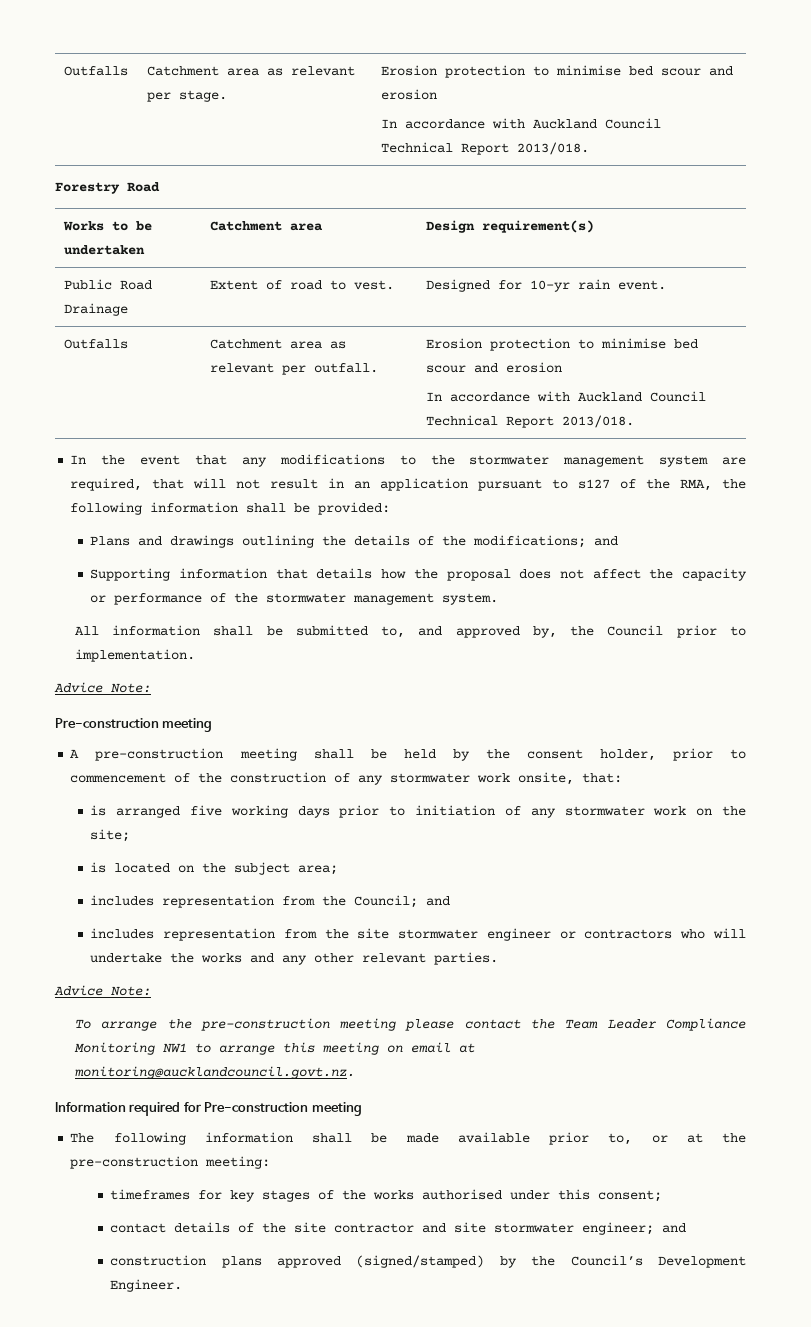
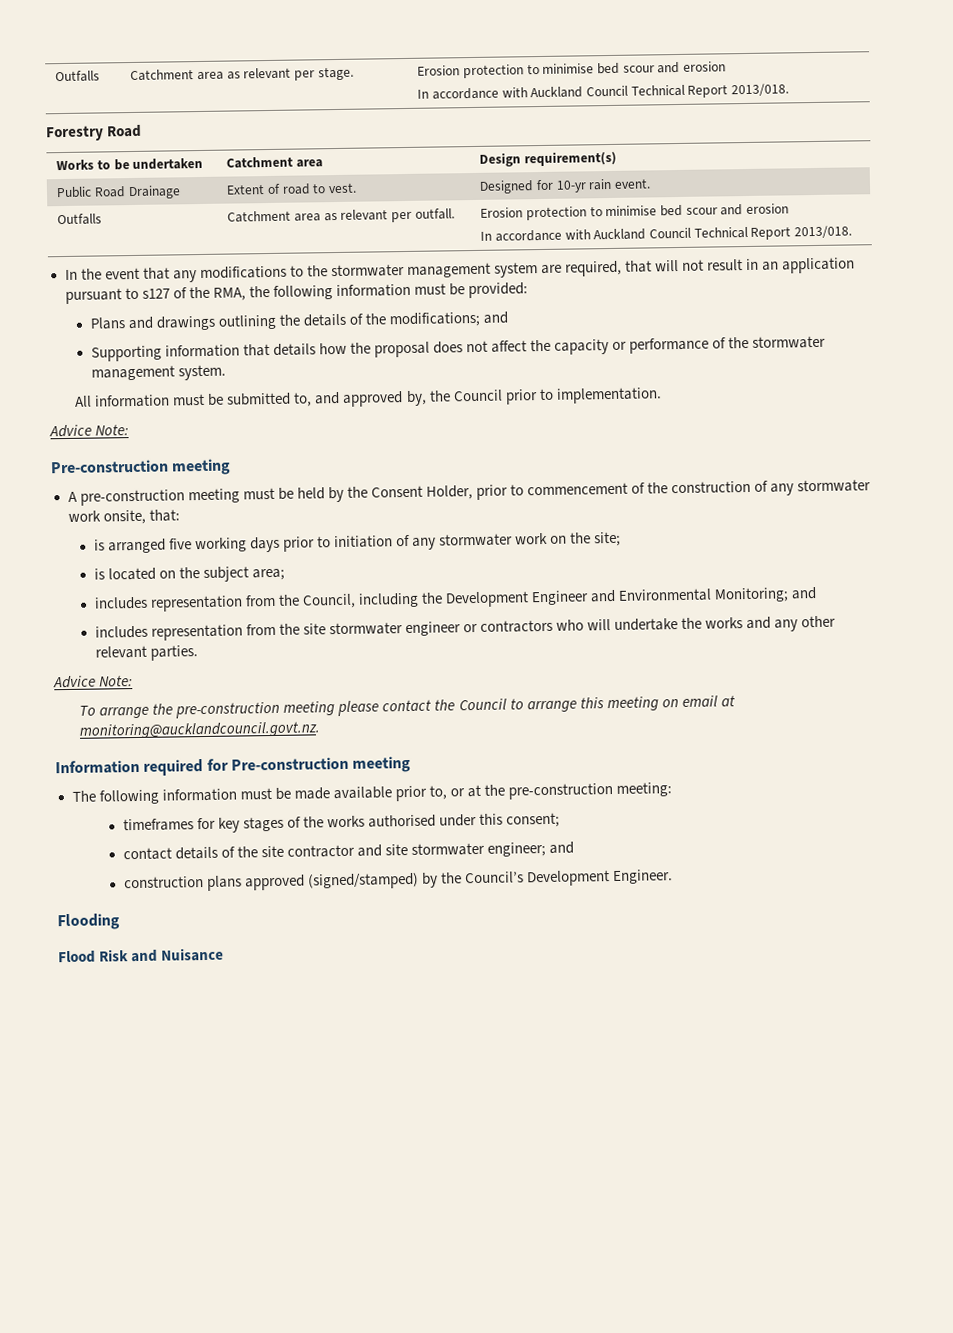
- In the event that any modifications to the stormwater management system are required, that will not result in an application pursuant to s127 of the RMA, the following information shall be provided:
+ In the event that any modifications to the stormwater management system are required, that will not result in an application pursuant to s127 of the RMA, the following information must be provided:
- All information shall be submitted to, and approved by, the Council prior to implementation.
+ All information must be submitted to, and approved by, the Council prior to implementation.
- A pre-construction meeting shall be held by the consent holder, prior to commencement of the construction of any stormwater work onsite, that:
+ A pre-construction meeting must be held by the Consent Holder, prior to commencement of the construction of any stormwater work onsite, that:
- includes representation from the Council; and
+ includes representation from the Council, including the Development Engineer and Environmental Monitoring; and
- To arrange the pre-construction meeting please contact the Team Leader Compliance Monitoring NW1 to arrange this meeting on email at monitoring@aucklandcouncil.govt.nz.
+ To arrange the pre-construction meeting please contact the Council to arrange this meeting on email at monitoring@aucklandcouncil.govt.nz.
- The following information shall be made available prior to, or at the pre-construction meeting:
+ The following information must be made available prior to, or at the pre-construction meeting:
+ Flooding
+ Flood Risk and Nuisance

